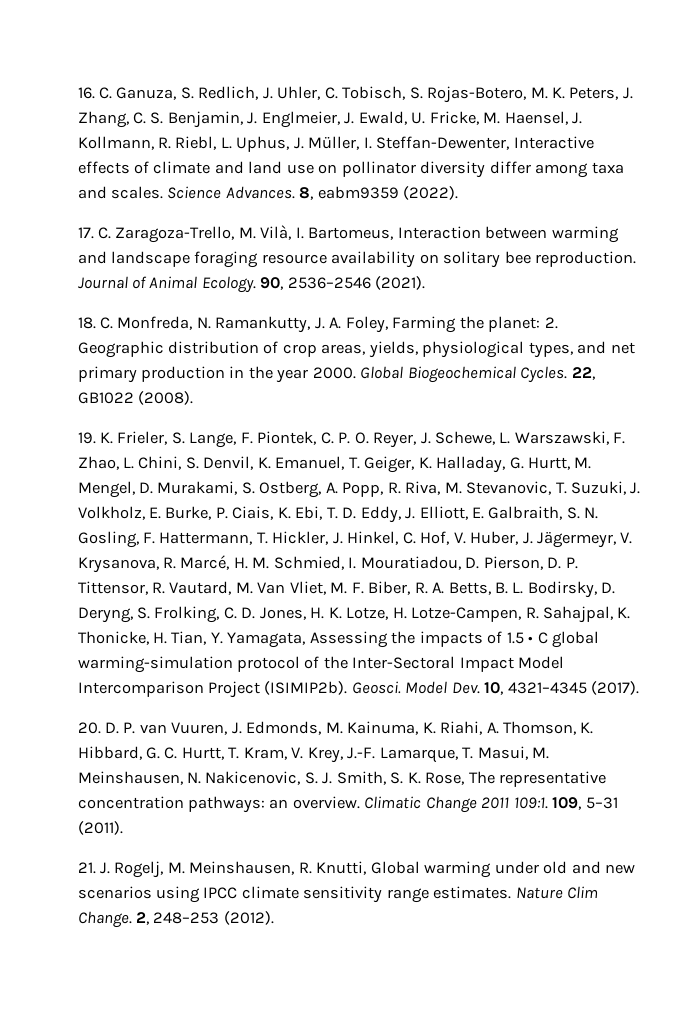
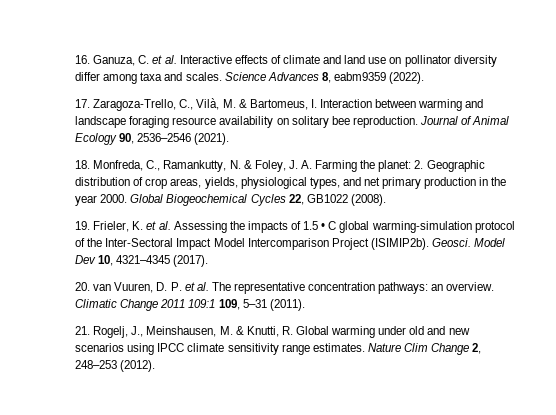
- 16. C. Ganuza, S. Redlich, J. Uhler, C. Tobisch, S. Rojas-Botero, M. K. Peters, J. Zhang, C. S. Benjamin, J. Englmeier, J. Ewald, U. Fricke, M. Haensel, J. Kollmann, R. Riebl, L. Uphus, J. Müller, I. Steffan-Dewenter, Interactive effects of climate and land use on pollinator diversity differ among taxa and scales.
+ 16. Ganuza, C. et al. Interactive effects of climate and land use on pollinator diversity differ among taxa and scales.
- Science Advances. 8, eabm9359 (2022).
+ Science Advances 8, eabm9359 (2022).
- 17. C. Zaragoza-Trello, M. Vilà, I. Bartomeus, Interaction between warming and landscape foraging resource availability on solitary bee reproduction.
+ 17. Zaragoza-Trello, C., Vilà, M. & Bartomeus, I. Interaction between warming and landscape foraging resource availability on solitary bee reproduction.
- Journal of Animal Ecology. 90, 2536–2546 (2021).
+ Journal of Animal Ecology 90, 2536–2546 (2021).
- 18. C. Monfreda, N. Ramankutty, J. A. Foley, Farming the planet: 2. Geographic distribution of crop areas, yields, physiological types, and net primary production in the year 2000.
+ 18. Monfreda, C., Ramankutty, N. & Foley, J. A. Farming the planet: 2. Geographic distribution of crop areas, yields, physiological types, and net primary production in the year 2000.
- Global Biogeochemical Cycles. 22, GB1022 (2008).
+ Global Biogeochemical Cycles 22, GB1022 (2008).
- 19. K. Frieler, S. Lange, F. Piontek, C. P. O. Reyer, J. Schewe, L. Warszawski, F. Zhao, L. Chini, S. Denvil, K. Emanuel, T. Geiger, K. Halladay, G. Hurtt, M. Mengel, D. Murakami, S. Ostberg, A. Popp, R. Riva, M. Stevanovic, T. Suzuki, J. Volkholz, E. Burke, P. Ciais, K. Ebi, T. D. Eddy, J. Elliott, E. Galbraith, S. N. Gosling, F. Hattermann, T. Hickler, J. Hinkel, C. Hof, V. Huber, J. Jägermeyr, V. Krysanova, R. Marcé, H. M. Schmied, I. Mouratiadou, D. Pierson, D. P. Tittensor, R. Vautard, M. Van Vliet, M. F. Biber, R. A. Betts, B. L. Bodirsky, D. Deryng, S. Frolking, C. D. Jones, H. K. Lotze, H. Lotze-Campen, R. Sahajpal, K. Thonicke, H. Tian, Y. Yamagata, Assessing the impacts of 1.5 • C global warming-simulation protocol of the Inter-Sectoral Impact Model Intercomparison Project (ISIMIP2b).
+ 19. Frieler, K. et al. Assessing the impacts of 1.5 • C global warming-simulation protocol of the Inter-Sectoral Impact Model Intercomparison Project (ISIMIP2b).
- Model Dev. 10, 4321–4345 (2017).
+ Model Dev 10, 4321–4345 (2017).
- 20. D. P. van Vuuren, J. Edmonds, M. Kainuma, K. Riahi, A. Thomson, K. Hibbard, G. C. Hurtt, T. Kram, V. Krey, J.-F. Lamarque, T. Masui, M. Meinshausen, N. Nakicenovic, S. J. Smith, S. K. Rose, The representative concentration pathways: an overview.
+ 20. van Vuuren, D. P. et al. The representative concentration pathways: an overview.
- Climatic Change 2011 109:1. 109, 5–31 (2011).
+ Climatic Change 2011 109:1 109, 5–31 (2011).
- 21. J. Rogelj, M. Meinshausen, R. Knutti, Global warming under old and new scenarios using IPCC climate sensitivity range estimates.
+ 21. Rogelj, J., Meinshausen, M. & Knutti, R. Global warming under old and new scenarios using IPCC climate sensitivity range estimates.
- Nature Clim Change. 2, 248–253 (2012).
+ Nature Clim Change 2, 248–253 (2012).

